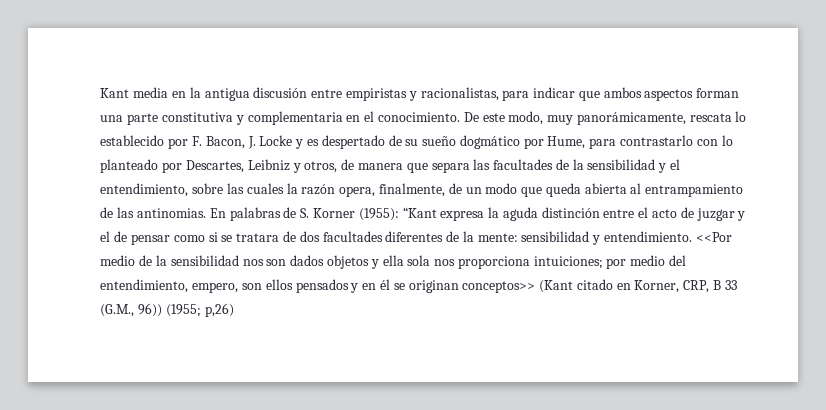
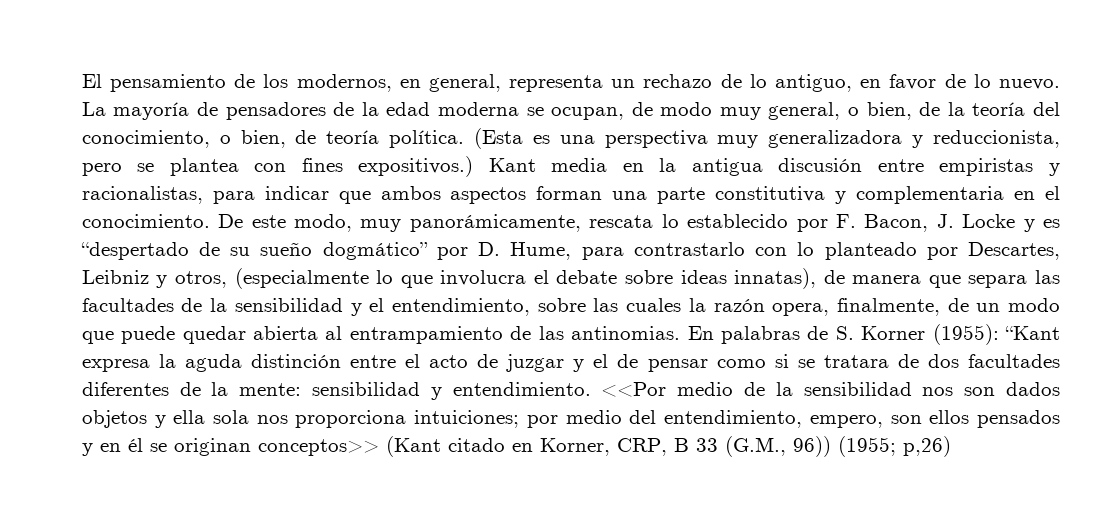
+ El pensamiento de los modernos, en general, representa un rechazo de lo antiguo, en favor de lo nuevo. La mayoría de pensadores de la edad moderna se ocupan, de modo muy general, o bien, de la teoría del conocimiento, o bien, de teoría política. (Esta es una perspectiva muy generalizadora y reduccionista, pero se plantea con fines expositivos.)
- De este modo, muy panorámicamente, rescata lo establecido por F. Bacon, J. Locke y es despertado de su sueño dogmático por Hume, para contrastarlo con lo planteado por Descartes, Leibniz y otros, de manera que separa las facultades de la sensibilidad y el entendimiento, sobre las cuales la razón opera, finalmente, de un modo que queda abierta al entrampamiento de las antinomias.
+ De este modo, muy panorámicamente, rescata lo establecido por F. Bacon, J. Locke y es “despertado de su sueño dogmático” por D. Hume, para contrastarlo con lo planteado por Descartes, Leibniz y otros, (especialmente lo que involucra el debate sobre ideas innatas), de manera que separa las facultades de la sensibilidad y el entendimiento, sobre las cuales la razón opera, finalmente, de un modo que puede quedar abierta al entrampamiento de las antinomias.

